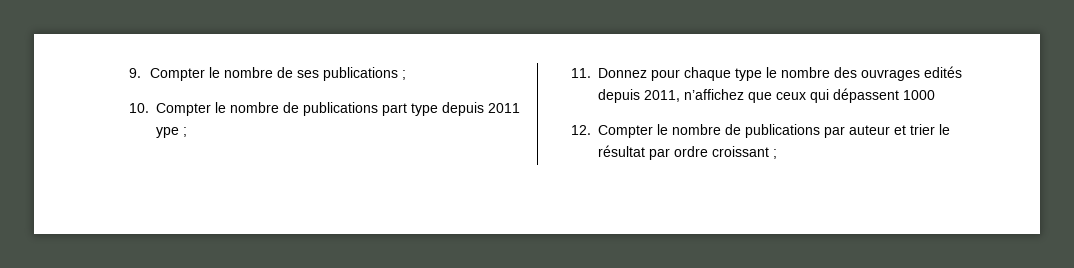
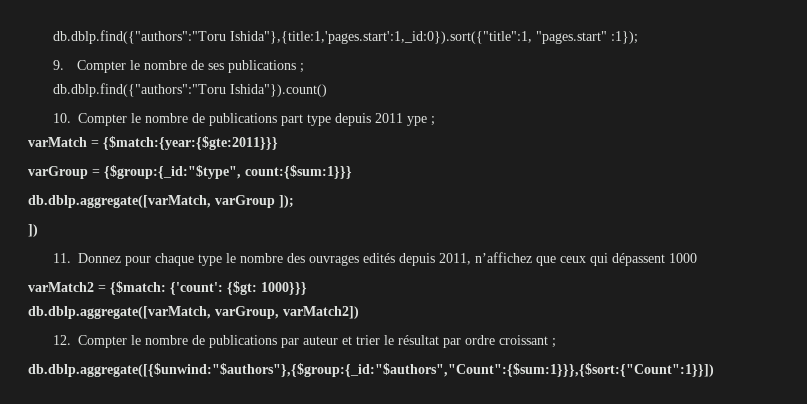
+ db.dblp.find({"authors":"Toru Ishida"},{title:1,'pages.start':1,_id:0}).sort({"title":1, "pages.start" :1});
+ db.dblp.find({"authors":"Toru Ishida"}).count()
+ varMatch = {$match:{year:{$gte:2011}}}
+ varGroup = {$group:{_id:"$type", count:{$sum:1}}}
+ db.dblp.aggregate([varMatch, varGroup ]);
+ ])
+ varMatch2 = {$match: {'count': {$gt: 1000}}}
+ db.dblp.aggregate([varMatch, varGroup, varMatch2])
+ db.dblp.aggregate([{$unwind:"$authors"},{$group:{_id:"$authors","Count":{$sum:1}}},{$sort:{"Count":1}}])

